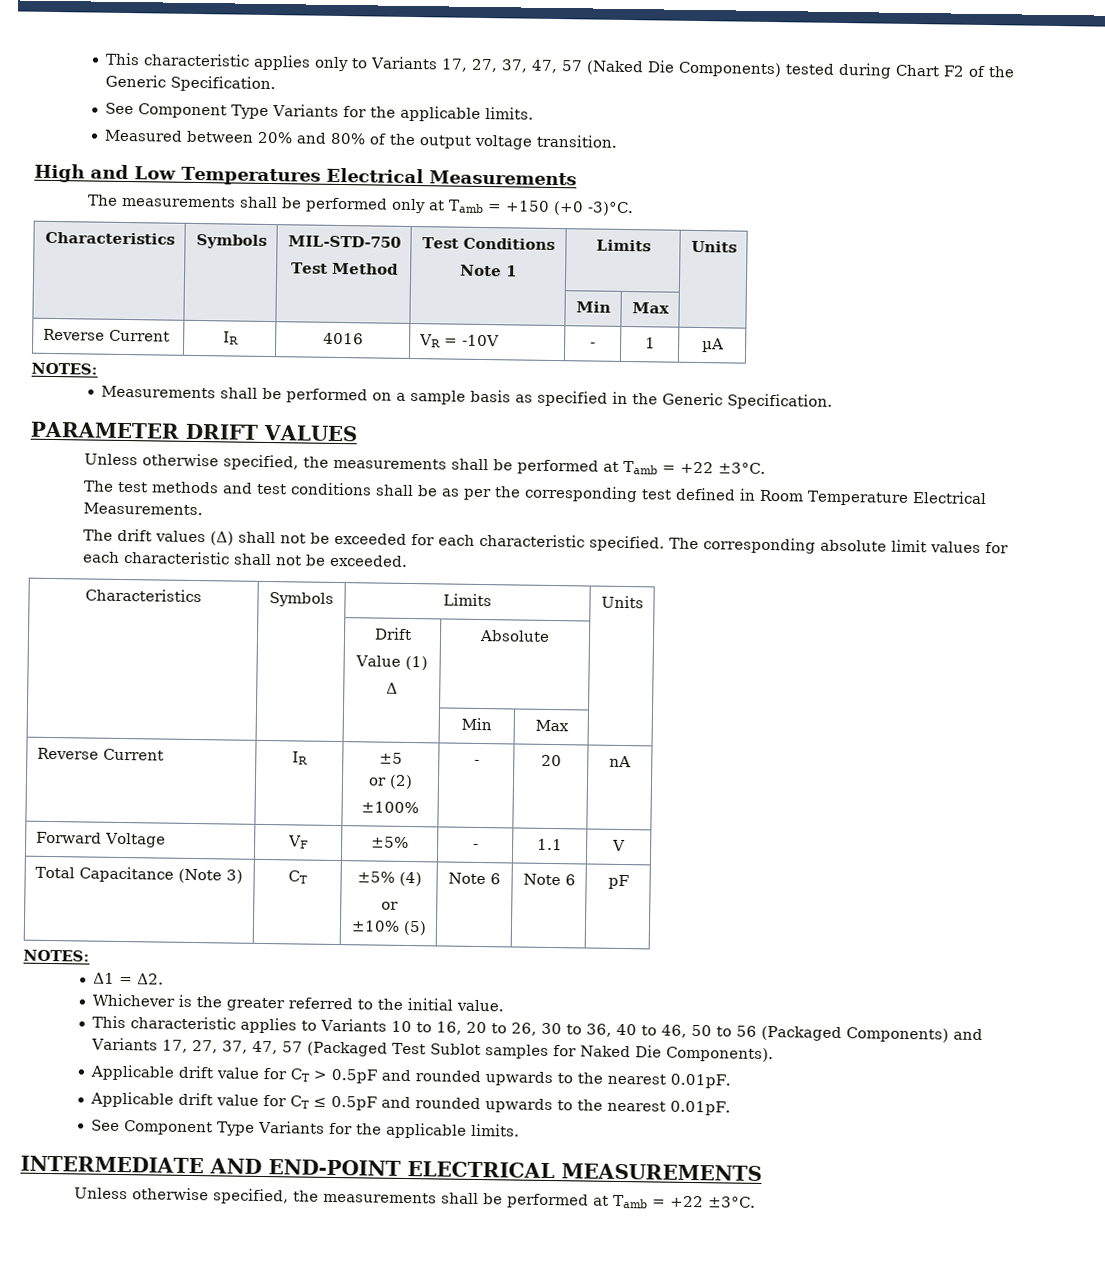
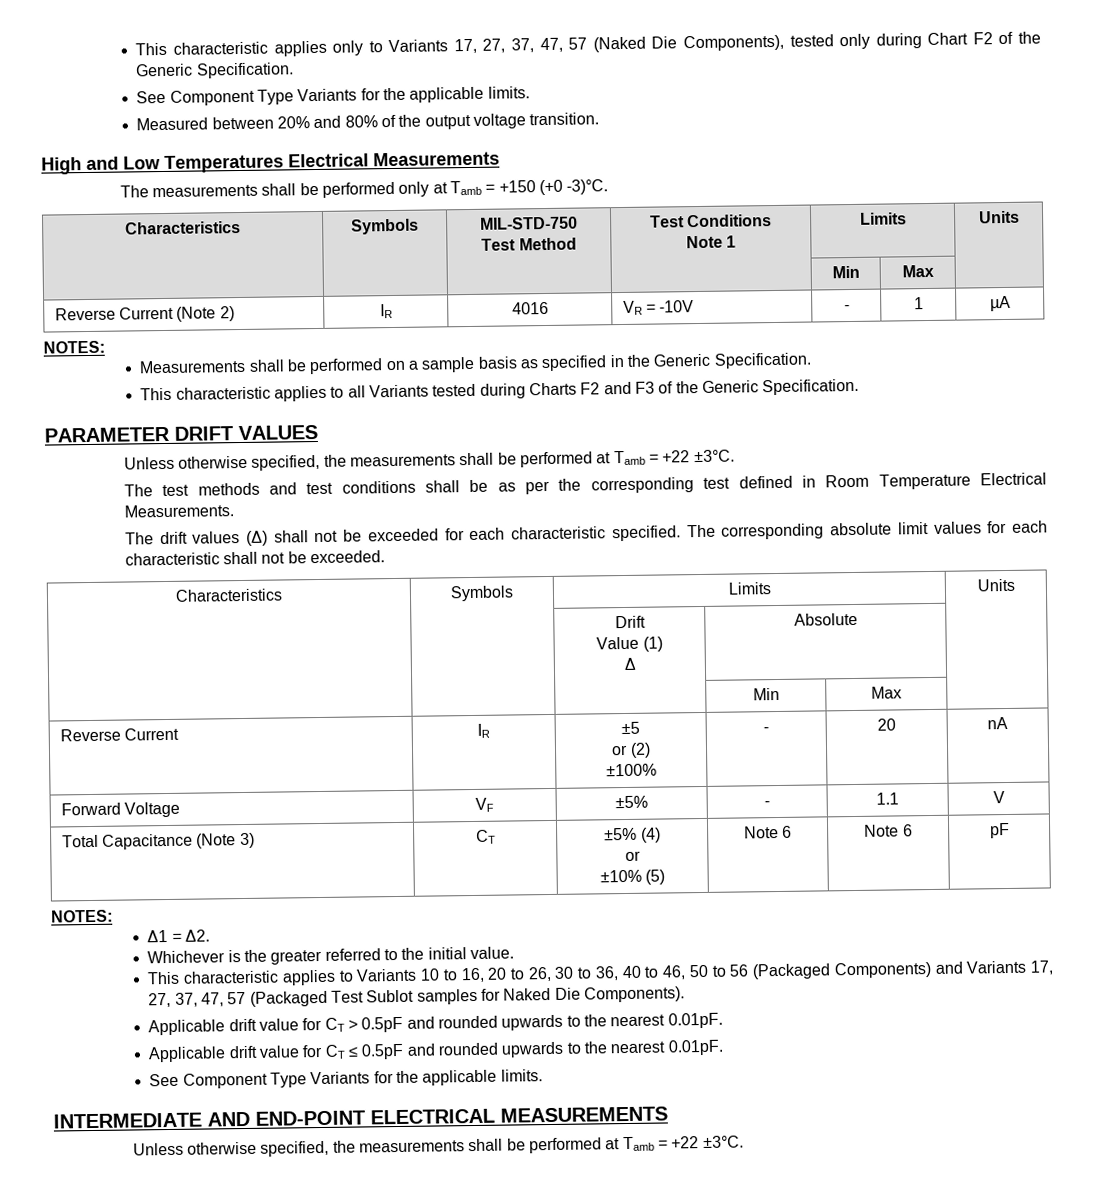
- This characteristic applies only to Variants 17, 27, 37, 47, 57 (Naked Die Components) tested during Chart F2 of the Generic Specification.
+ This characteristic applies only to Variants 17, 27, 37, 47, 57 (Naked Die Components), tested only during Chart F2 of the Generic Specification.
- Reverse Current | IR | 4016 | VR = -10V | - | 1 | µA
+ Reverse Current (Note 2) | IR | 4016 | VR = -10V | - | 1 | µA
+ This characteristic applies to all Variants tested during Charts F2 and F3 of the Generic Specification.

